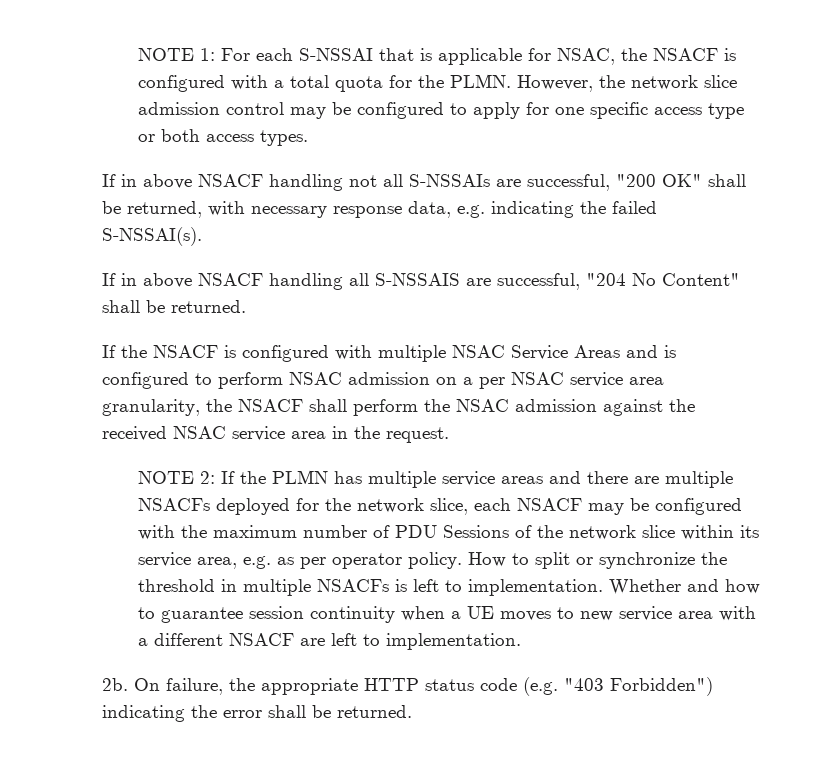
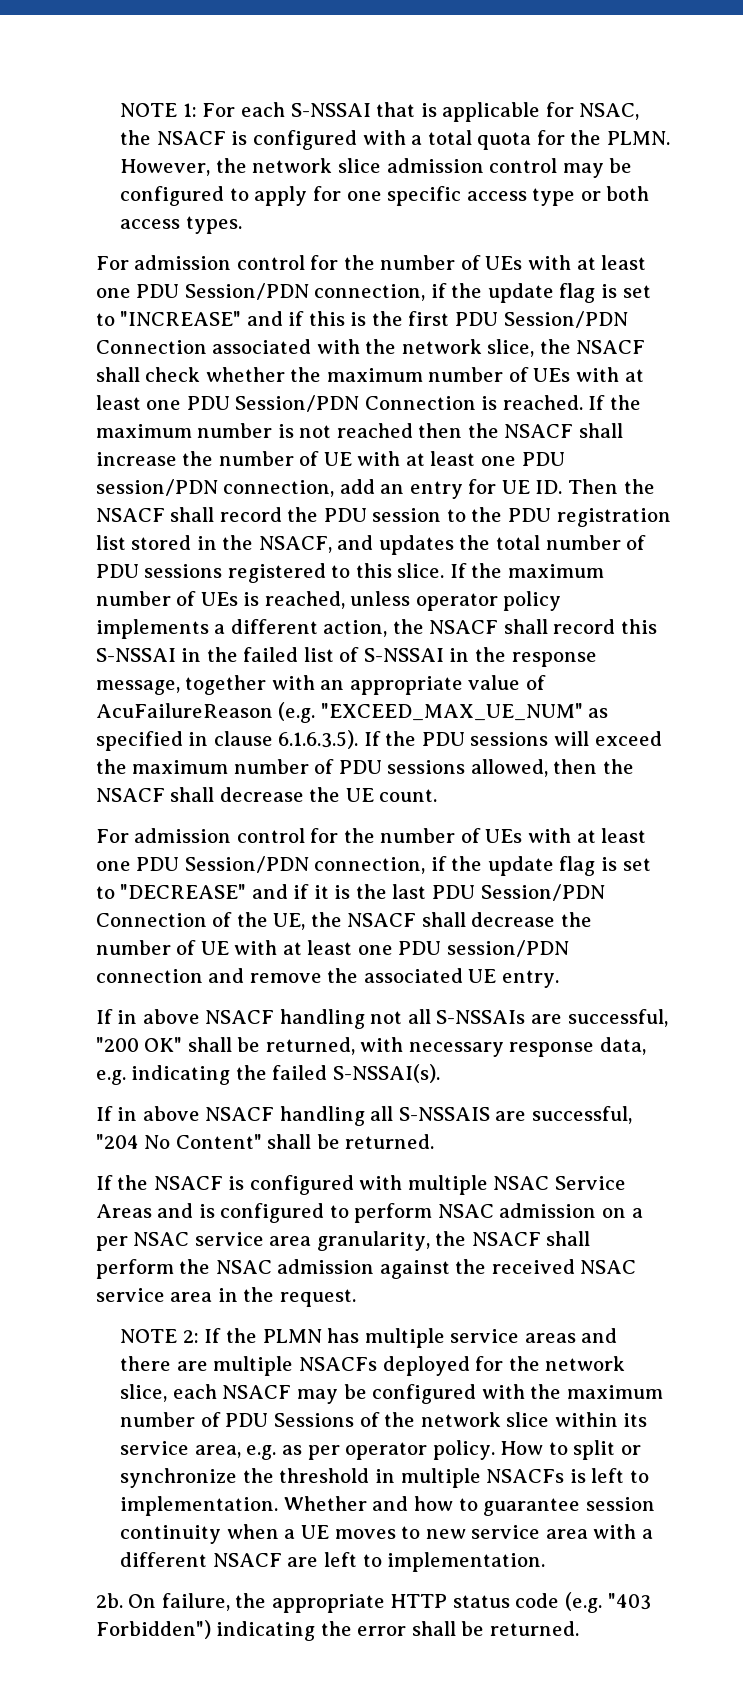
+ For admission control for the number of UEs with at least one PDU Session/PDN connection, if the update flag is set to "INCREASE" and if this is the first PDU Session/PDN Connection associated with the network slice, the NSACF shall check whether the maximum number of UEs with at least one PDU Session/PDN Connection is reached. If the maximum number is not reached then the NSACF shall increase the number of UE with at least one PDU session/PDN connection, add an entry for UE ID. Then the NSACF shall record the PDU session to the PDU registration list stored in the NSACF, and updates the total number of PDU sessions registered to this slice. If the maximum number of UEs is reached, unless operator policy implements a different action, the NSACF shall record this S-NSSAI in the failed list of S-NSSAI in the response message, together with an appropriate value of AcuFailureReason (e.g. "EXCEED_MAX_UE_NUM" as specified in clause 6.1.6.3.5). If the PDU sessions will exceed the maximum number of PDU sessions allowed, then the NSACF shall decrease the UE count.
+ For admission control for the number of UEs with at least one PDU Session/PDN connection, if the update flag is set to "DECREASE" and if it is the last PDU Session/PDN Connection of the UE, the NSACF shall decrease the number of UE with at least one PDU session/PDN connection and remove the associated UE entry.

